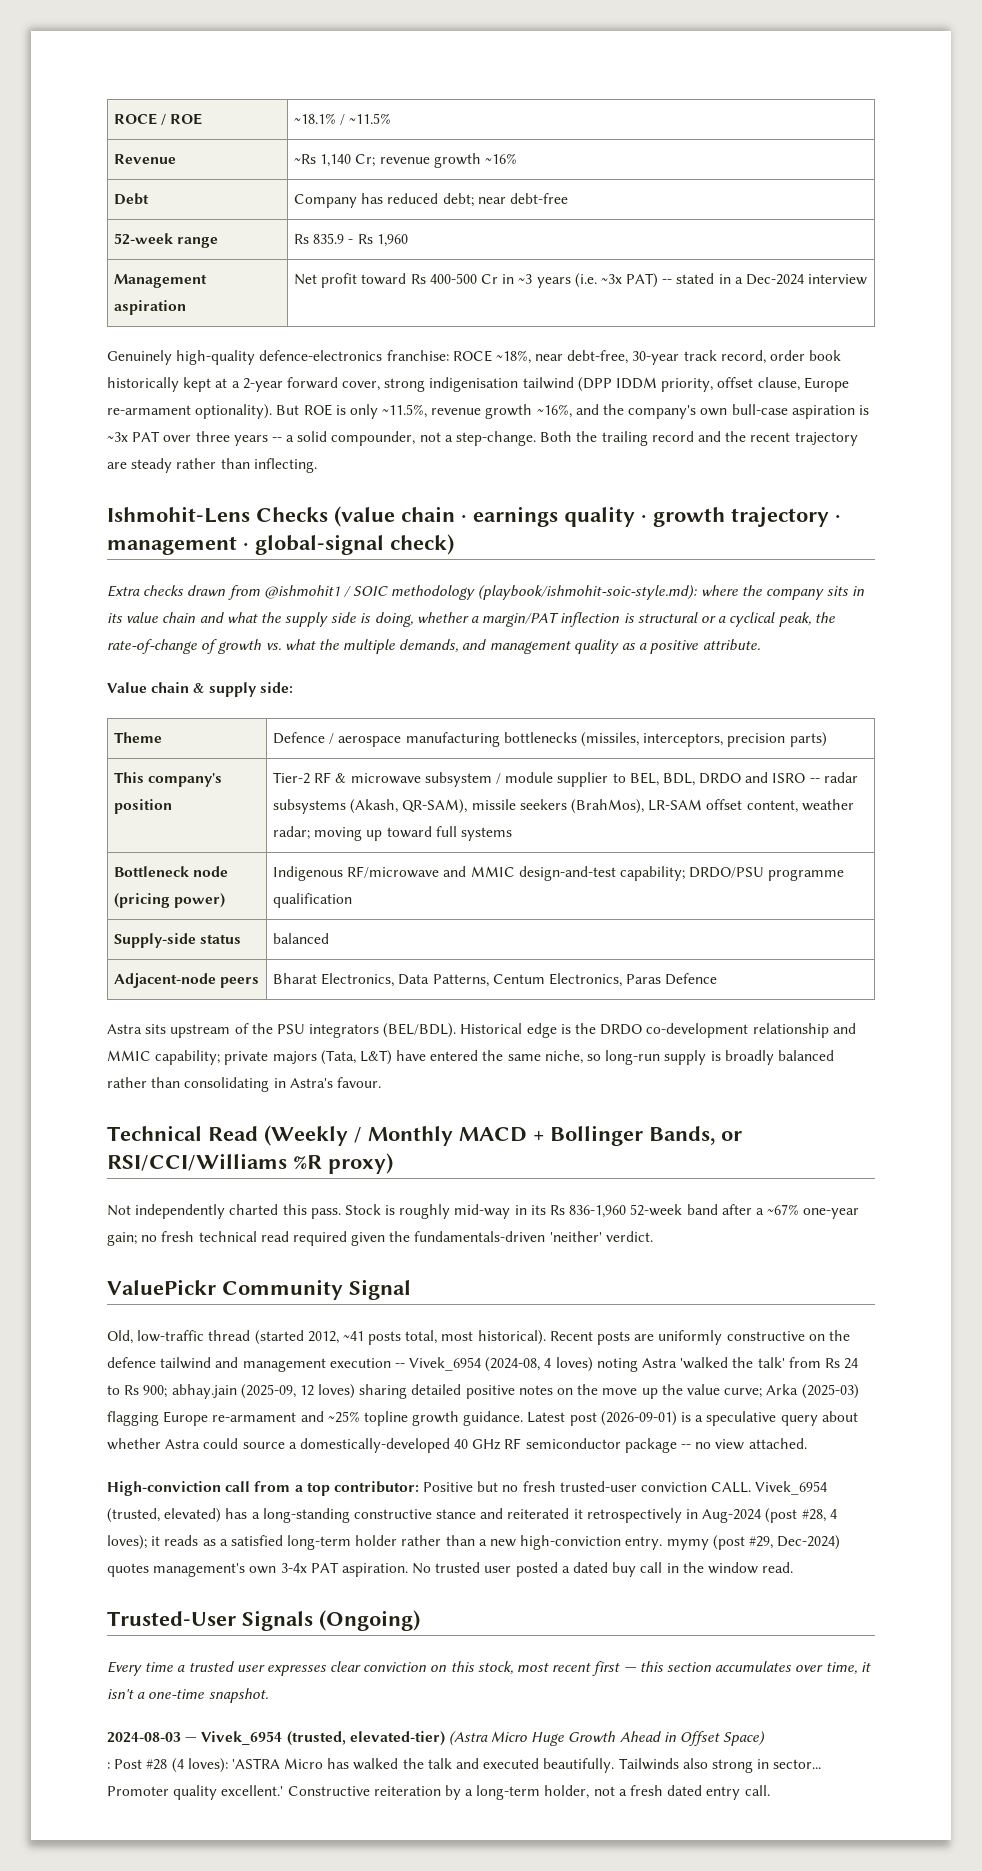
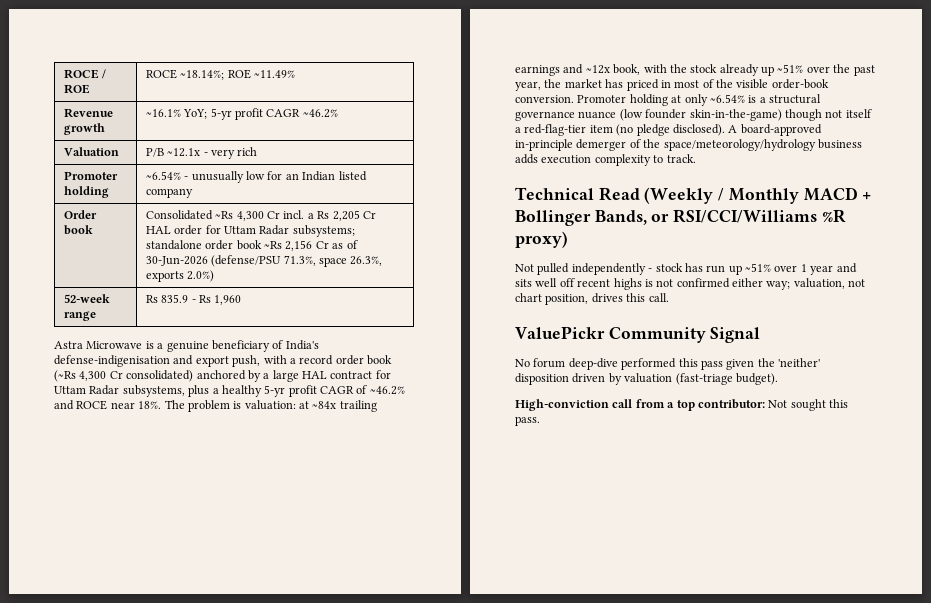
- ROCE / ROE | ~18.1% / ~11.5%
- Revenue | ~Rs 1,140 Cr; revenue growth ~16%
- Debt | Company has reduced debt; near debt-free
+ ROCE / ROE | ROCE ~18.14%; ROE ~11.49%
+ Revenue growth | ~16.1% YoY; 5-yr profit CAGR ~46.2%
+ Valuation | P/B ~12.1x - very rich
+ Promoter holding | ~6.54% - unusually low for an Indian listed company
+ Order book | Consolidated ~Rs 4,300 Cr incl. a Rs 2,205 Cr HAL order for Uttam Radar subsystems; standalone order book ~Rs 2,156 Cr as of 30-Jun-2026 (defense/PSU 71.3%, space 26.3%, exports 2.0%)
- Management aspiration | Net profit toward Rs 400-500 Cr in ~3 years (i.e. ~3x PAT) -- stated in a Dec-2024 interview
- Genuinely high-quality defence-electronics franchise: ROCE ~18%, near debt-free, 30-year track record, order book historically kept at a 2-year forward cover, strong indigenisation tailwind (DPP IDDM priority, offset clause, Europe re-armament optionality). But ROE is only ~11.5%, revenue growth ~16%, and the company's own bull-case aspiration is ~3x PAT over three years -- a solid compounder, not a step-change. Both the trailing record and the recent trajectory are steady rather than inflecting.
- Ishmohit-Lens Checks (value chain · earnings quality · growth trajectory · management · global-signal check)
- Extra checks drawn from @ishmohit1 / SOIC methodology (playbook/ishmohit-soic-style.md): where the company sits in its value chain and what the supply side is doing, whether a margin/PAT inflection is structural or a cyclical peak, the rate-of-change of growth vs. what the multiple demands, and management quality as a positive attribute.
- Value chain & supply side:
- Theme | Defence / aerospace manufacturing bottlenecks (missiles, interceptors, precision parts)
- This company's position | Tier-2 RF & microwave subsystem / module supplier to BEL, BDL, DRDO and ISRO -- radar subsystems (Akash, QR-SAM), missile seekers (BrahMos), LR-SAM offset content, weather radar; moving up toward full systems
- Bottleneck node (pricing power) | Indigenous RF/microwave and MMIC design-and-test capability; DRDO/PSU programme qualification
- Supply-side status | balanced
- Adjacent-node peers | Bharat Electronics, Data Patterns, Centum Electronics, Paras Defence
- Astra sits upstream of the PSU integrators (BEL/BDL). Historical edge is the DRDO co-development relationship and MMIC capability; private majors (Tata, L&T) have entered the same niche, so long-run supply is broadly balanced rather than consolidating in Astra's favour.
+ Astra Microwave is a genuine beneficiary of India's defense-indigenisation and export push, with a record order book (~Rs 4,300 Cr consolidated) anchored by a large HAL contract for Uttam Radar subsystems, plus a healthy 5-yr profit CAGR of ~46.2% and ROCE near 18%. The problem is valuation: at ~84x trailing earnings and ~12x book, with the stock already up ~51% over the past year, the market has priced in most of the visible order-book conversion. Promoter holding at only ~6.54% is a structural governance nuance (low founder skin-in-the-game) though not itself a red-flag-tier item (no pledge disclosed). A board-approved in-principle demerger of the space/meteorology/hydrology business adds execution complexity to track.
- Not independently charted this pass. Stock is roughly mid-way in its Rs 836-1,960 52-week band after a ~67% one-year gain; no fresh technical read required given the fundamentals-driven 'neither' verdict.
+ Not pulled independently - stock has run up ~51% over 1 year and sits well off recent highs is not confirmed either way; valuation, not chart position, drives this call.
  ValuePickr Community Signal
- Old, low-traffic thread (started 2012, ~41 posts total, most historical). Recent posts are uniformly constructive on the defence tailwind and management execution -- Vivek_6954 (2024-08, 4 loves) noting Astra 'walked the talk' from Rs 24 to Rs 900; abhay.jain (2025-09, 12 loves) sharing detailed positive notes on the move up the value curve; Arka (2025-03) flagging Europe re-armament and ~25% topline growth guidance. Latest post (2026-09-01) is a speculative query about whether Astra could source a domestically-developed 40 GHz RF semiconductor package -- no view attached.
+ No forum deep-dive performed this pass given the 'neither' disposition driven by valuation (fast-triage budget).
- High-conviction call from a top contributor: Positive but no fresh trusted-user conviction CALL. Vivek_6954 (trusted, elevated) has a long-standing constructive stance and reiterated it retrospectively in Aug-2024 (post #28, 4 loves); it reads as a satisfied long-term holder rather than a new high-conviction entry. mymy (post #29, Dec-2024) quotes management's own 3-4x PAT aspiration. No trusted user posted a dated buy call in the window read.
- Trusted-User Signals (Ongoing)
- Every time a trusted user expresses clear conviction on this stock, most recent first — this section accumulates over time, it isn't a one-time snapshot.
- 2024-08-03 — Vivek_6954 (trusted, elevated-tier) (Astra Micro Huge Growth Ahead in Offset Space)
- : Post #28 (4 loves): 'ASTRA Micro has walked the talk and executed beautifully. Tailwinds also strong in sector... Promoter quality excellent.' Constructive reiteration by a long-term holder, not a fresh dated entry call.
+ High-conviction call from a top contributor: Not sought this pass.

